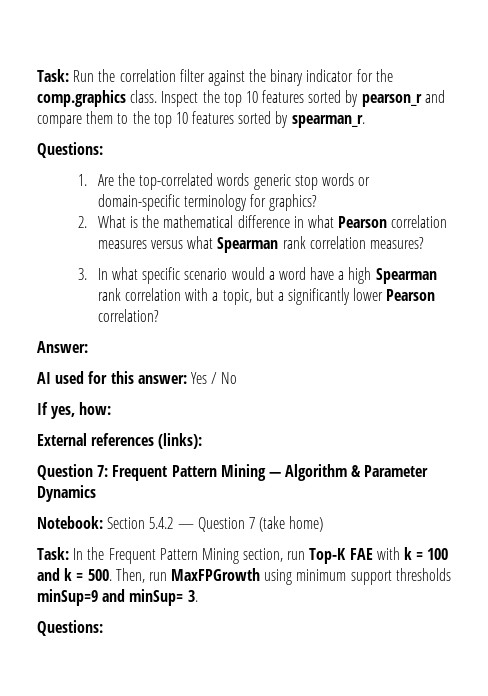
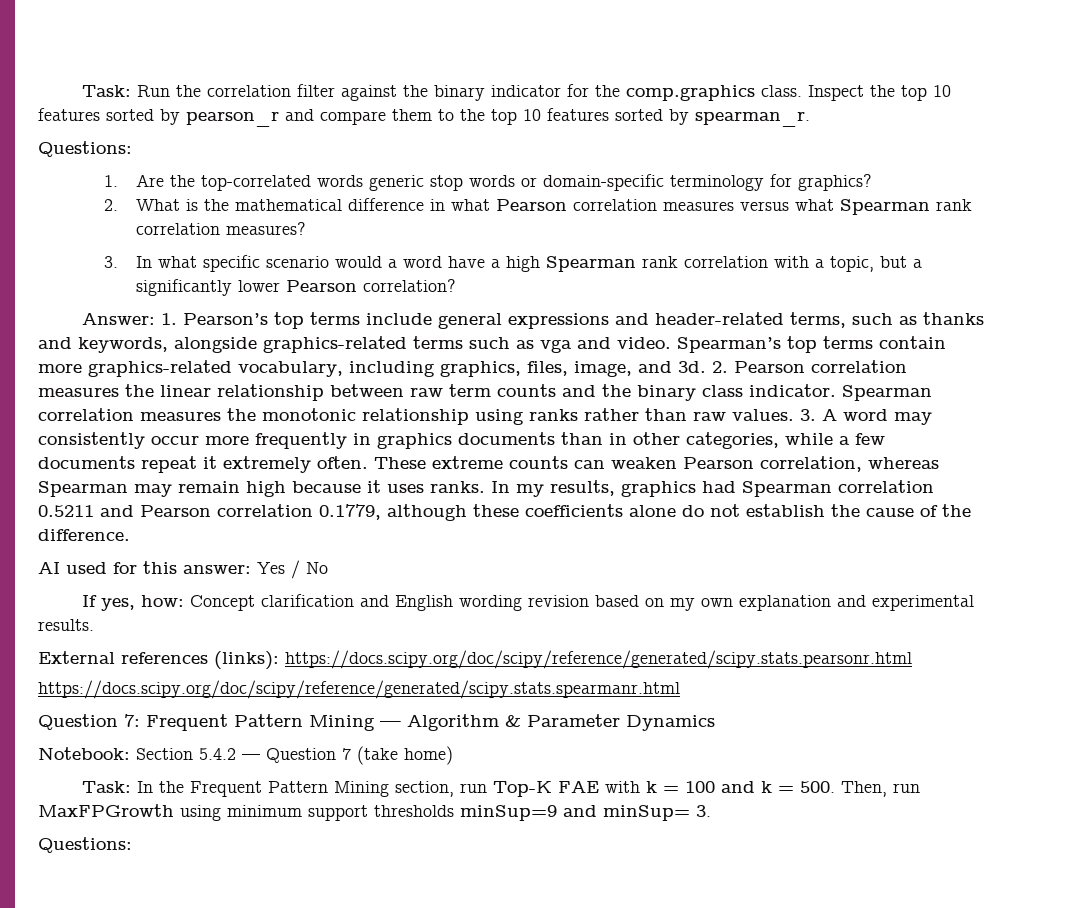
- Answer:
+ Answer: 1. Pearson’s top terms include general expressions and header-related terms, such as thanks and keywords, alongside graphics-related terms such as vga and video. Spearman’s top terms contain more graphics-related vocabulary, including graphics, files, image, and 3d. 2. Pearson correlation measures the linear relationship between raw term counts and the binary class indicator. Spearman correlation measures the monotonic relationship using ranks rather than raw values. 3. A word may consistently occur more frequently in graphics documents than in other categories, while a few documents repeat it extremely often. These extreme counts can weaken Pearson correlation, whereas Spearman may remain high because it uses ranks. In my results, graphics had Spearman correlation 0.5211 and Pearson correlation 0.1779, although these coefficients alone do not establish the cause of the difference.
- If yes, how:
+ If yes, how: Concept clarification and English wording revision based on my own explanation and experimental results.
- External references (links):
+ External references (links): https://docs.scipy.org/doc/scipy/reference/generated/scipy.stats.pearsonr.html
+ https://docs.scipy.org/doc/scipy/reference/generated/scipy.stats.spearmanr.html

